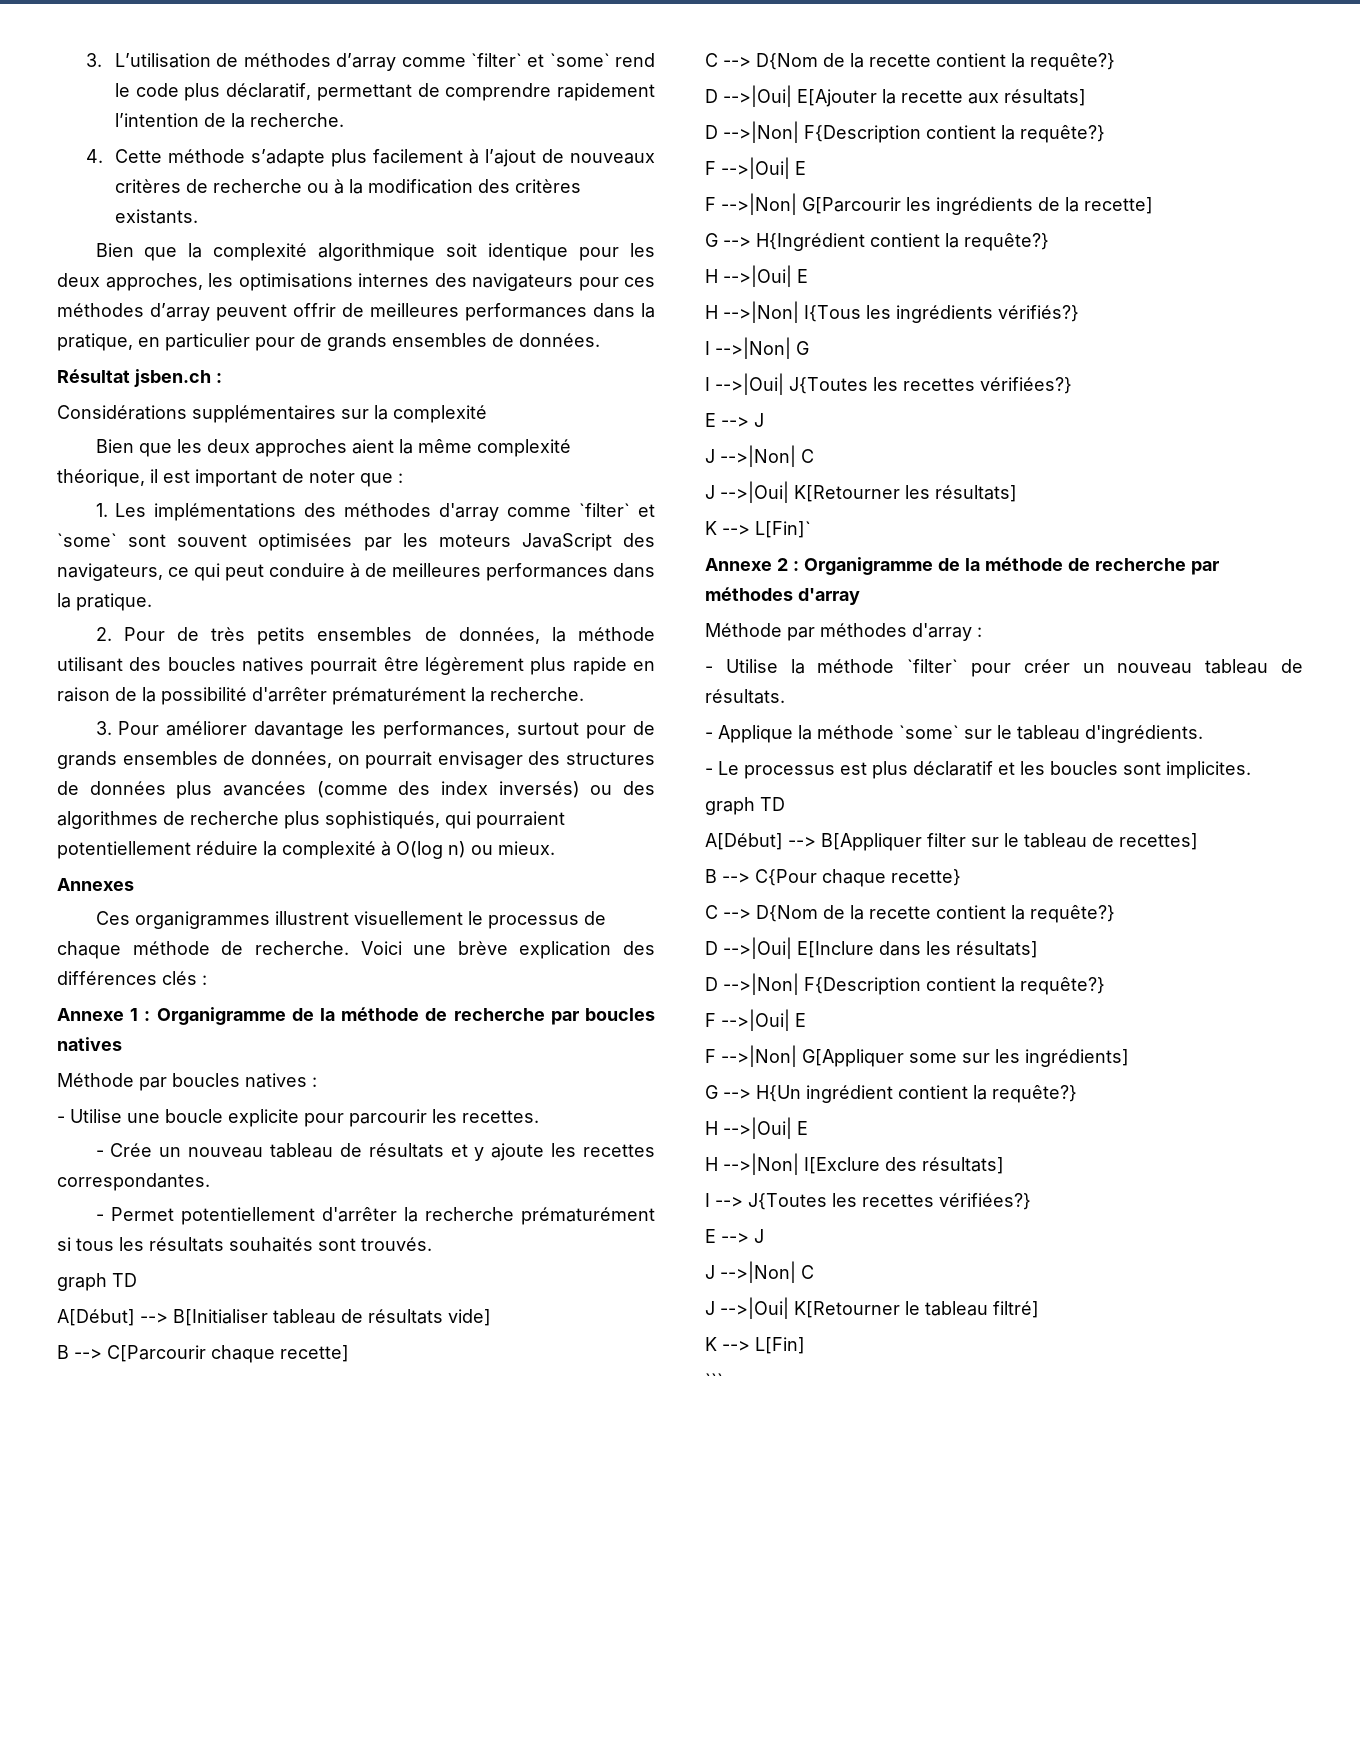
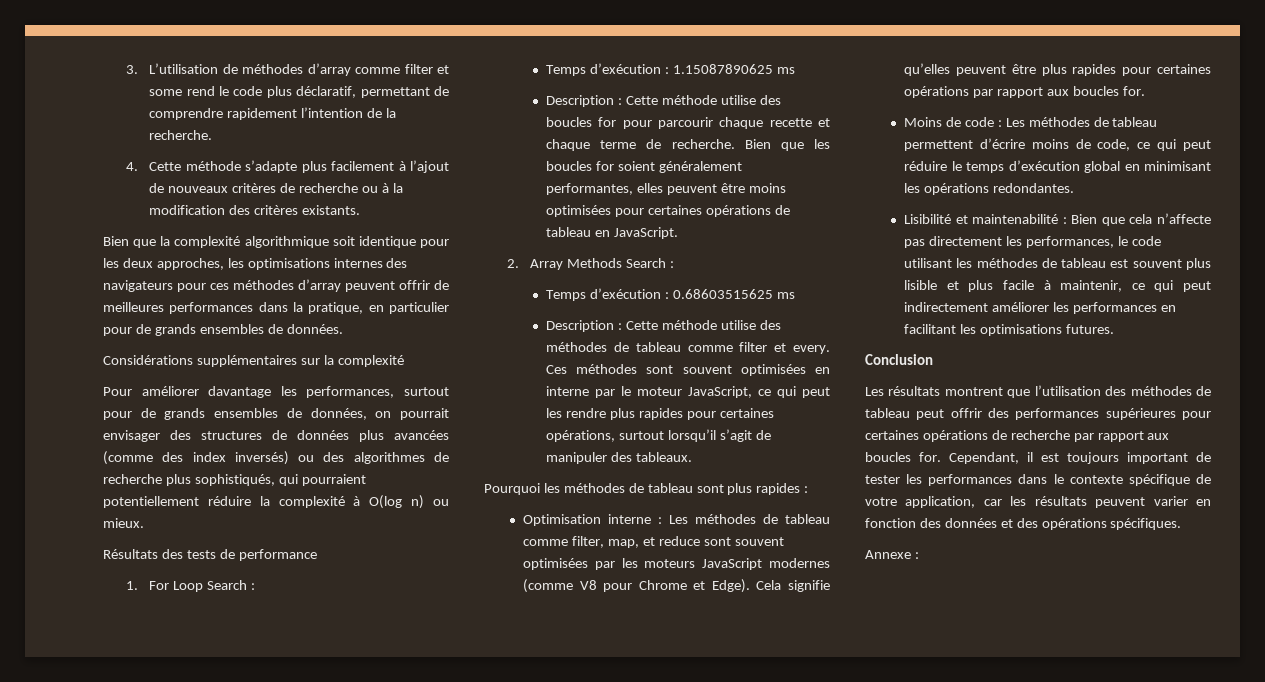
- 3. L’utilisation de méthodes d’array comme `filter` et `some` rend le code plus déclaratif, permettant de comprendre rapidement l’intention de la recherche.
+ 3. L’utilisation de méthodes d’array comme filter et some rend le code plus déclaratif, permettant de comprendre rapidement l’intention de la recherche.
- Résultat jsben.ch :
- Bien que les deux approches aient la même complexité théorique, il est important de noter que :
- 1. Les implémentations des méthodes d'array comme `filter` et `some` sont souvent optimisées par les moteurs JavaScript des navigateurs, ce qui peut conduire à de meilleures performances dans la pratique.
- 2. Pour de très petits ensembles de données, la méthode utilisant des boucles natives pourrait être légèrement plus rapide en raison de la possibilité d'arrêter prématurément la recherche.
- 3. Pour améliorer davantage les performances, surtout pour de grands ensembles de données, on pourrait envisager des structures de données plus avancées (comme des index inversés) ou des algorithmes de recherche plus sophistiqués, qui pourraient potentiellement réduire la complexité à O(log n) ou mieux.
+ Pour améliorer davantage les performances, surtout pour de grands ensembles de données, on pourrait envisager des structures de données plus avancées (comme des index inversés) ou des algorithmes de recherche plus sophistiqués, qui pourraient potentiellement réduire la complexité à O(log n) ou mieux.
- Annexes
- Ces organigrammes illustrent visuellement le processus de chaque méthode de recherche. Voici une brève explication des différences clés :
- Annexe 1 : Organigramme de la méthode de recherche par boucles natives
- Méthode par boucles natives :
- - Utilise une boucle explicite pour parcourir les recettes.
- - Crée un nouveau tableau de résultats et y ajoute les recettes correspondantes.
- - Permet potentiellement d'arrêter la recherche prématurément si tous les résultats souhaités sont trouvés.
- graph TD
- A[Début] --> B[Initialiser tableau de résultats vide]
- B --> C[Parcourir chaque recette]
- C --> D{Nom de la recette contient la requête?}
- D -->|Oui| E[Ajouter la recette aux résultats]
- D -->|Non| F{Description contient la requête?}
- F -->|Oui| E
- F -->|Non| G[Parcourir les ingrédients de la recette]
- G --> H{Ingrédient contient la requête?}
- H -->|Oui| E
- H -->|Non| I{Tous les ingrédients vérifiés?}
- I -->|Non| G
- I -->|Oui| J{Toutes les recettes vérifiées?}
- E --> J
- J -->|Non| C
- J -->|Oui| K[Retourner les résultats]
- K --> L[Fin]`
- Annexe 2 : Organigramme de la méthode de recherche par méthodes d'array
- Méthode par méthodes d'array :
- - Utilise la méthode `filter` pour créer un nouveau tableau de résultats.
- - Applique la méthode `some` sur le tableau d'ingrédients.
- - Le processus est plus déclaratif et les boucles sont implicites.
- graph TD
- A[Début] --> B[Appliquer filter sur le tableau de recettes]
- B --> C{Pour chaque recette}
- C --> D{Nom de la recette contient la requête?}
- D -->|Oui| E[Inclure dans les résultats]
- D -->|Non| F{Description contient la requête?}
- F -->|Oui| E
- F -->|Non| G[Appliquer some sur les ingrédients]
- G --> H{Un ingrédient contient la requête?}
- H -->|Oui| E
- H -->|Non| I[Exclure des résultats]
- I --> J{Toutes les recettes vérifiées?}
- E --> J
- J -->|Non| C
- J -->|Oui| K[Retourner le tableau filtré]
- K --> L[Fin]
- ```
+ Résultats des tests de performance
+ 1. For Loop Search :
+ Temps d’exécution : 1.15087890625 ms
+ Description : Cette méthode utilise des boucles for pour parcourir chaque recette et chaque terme de recherche. Bien que les boucles for soient généralement performantes, elles peuvent être moins optimisées pour certaines opérations de tableau en JavaScript.
+ 2. Array Methods Search :
+ Temps d’exécution : 0.68603515625 ms
+ Description : Cette méthode utilise des méthodes de tableau comme filter et every. Ces méthodes sont souvent optimisées en interne par le moteur JavaScript, ce qui peut les rendre plus rapides pour certaines opérations, surtout lorsqu’il s’agit de manipuler des tableaux.
+ Pourquoi les méthodes de tableau sont plus rapides :
+ Optimisation interne : Les méthodes de tableau comme filter, map, et reduce sont souvent optimisées par les moteurs JavaScript modernes (comme V8 pour Chrome et Edge). Cela signifie qu’elles peuvent être plus rapides pour certaines opérations par rapport aux boucles for.
+ Moins de code : Les méthodes de tableau permettent d’écrire moins de code, ce qui peut réduire le temps d’exécution global en minimisant les opérations redondantes.
+ Lisibilité et maintenabilité : Bien que cela n’affecte pas directement les performances, le code utilisant les méthodes de tableau est souvent plus lisible et plus facile à maintenir, ce qui peut indirectement améliorer les performances en facilitant les optimisations futures.
+ Conclusion
+ Les résultats montrent que l’utilisation des méthodes de tableau peut offrir des performances supérieures pour certaines opérations de recherche par rapport aux boucles for. Cependant, il est toujours important de tester les performances dans le contexte spécifique de votre application, car les résultats peuvent varier en fonction des données et des opérations spécifiques.
+ Annexe :

